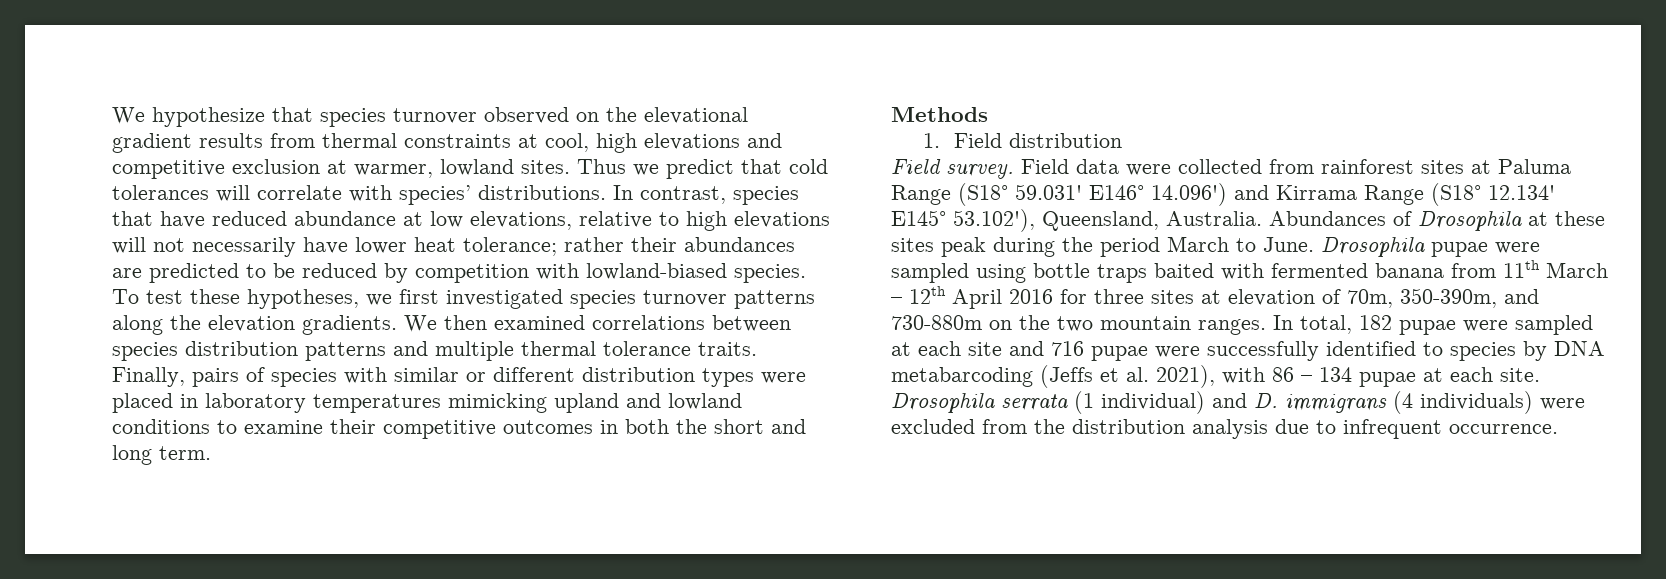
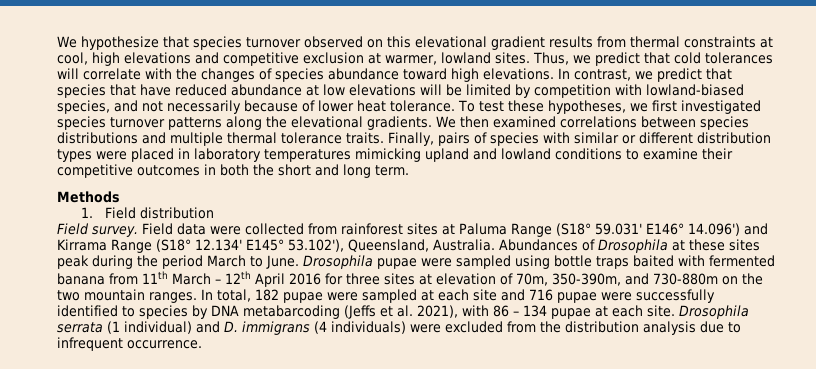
- We hypothesize that species turnover observed on the elevational gradient results from thermal constraints at cool, high elevations and competitive exclusion at warmer, lowland sites.
+ We hypothesize that species turnover observed on this elevational gradient results from thermal constraints at cool, high elevations and competitive exclusion at warmer, lowland sites.
- Thus we predict that cold tolerances will correlate with species’ distributions. In contrast, species that have reduced abundance at low elevations, relative to high elevations will not necessarily have lower heat tolerance; rather their abundances are predicted to be reduced by competition with lowland-biased species.
+ Thus, we predict that cold tolerances will correlate with the changes of species abundance toward high elevations. In contrast, we predict that species that have reduced abundance at low elevations will be limited by competition with lowland-biased species, and not necessarily because of lower heat tolerance.
- To test these hypotheses, we first investigated species turnover patterns along the elevation gradients.
+ To test these hypotheses, we first investigated species turnover patterns along the elevational gradients.
- We then examined correlations between species distribution patterns and multiple thermal tolerance traits.
+ We then examined correlations between species distributions and multiple thermal tolerance traits.

